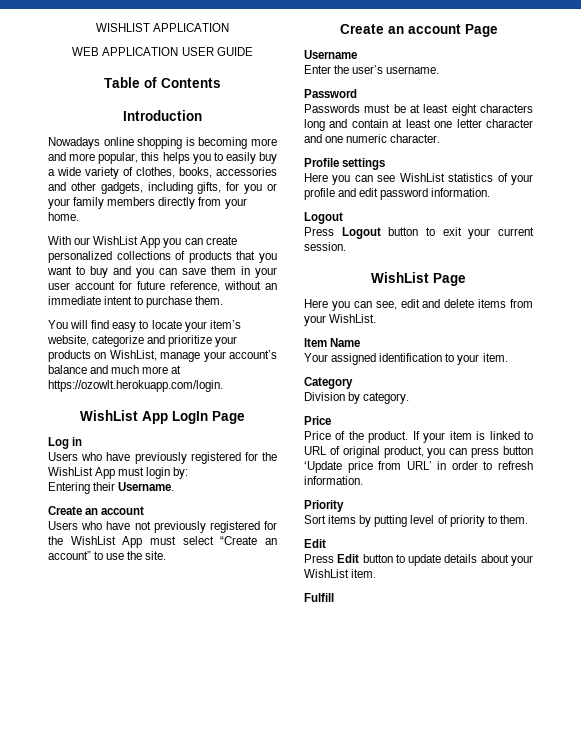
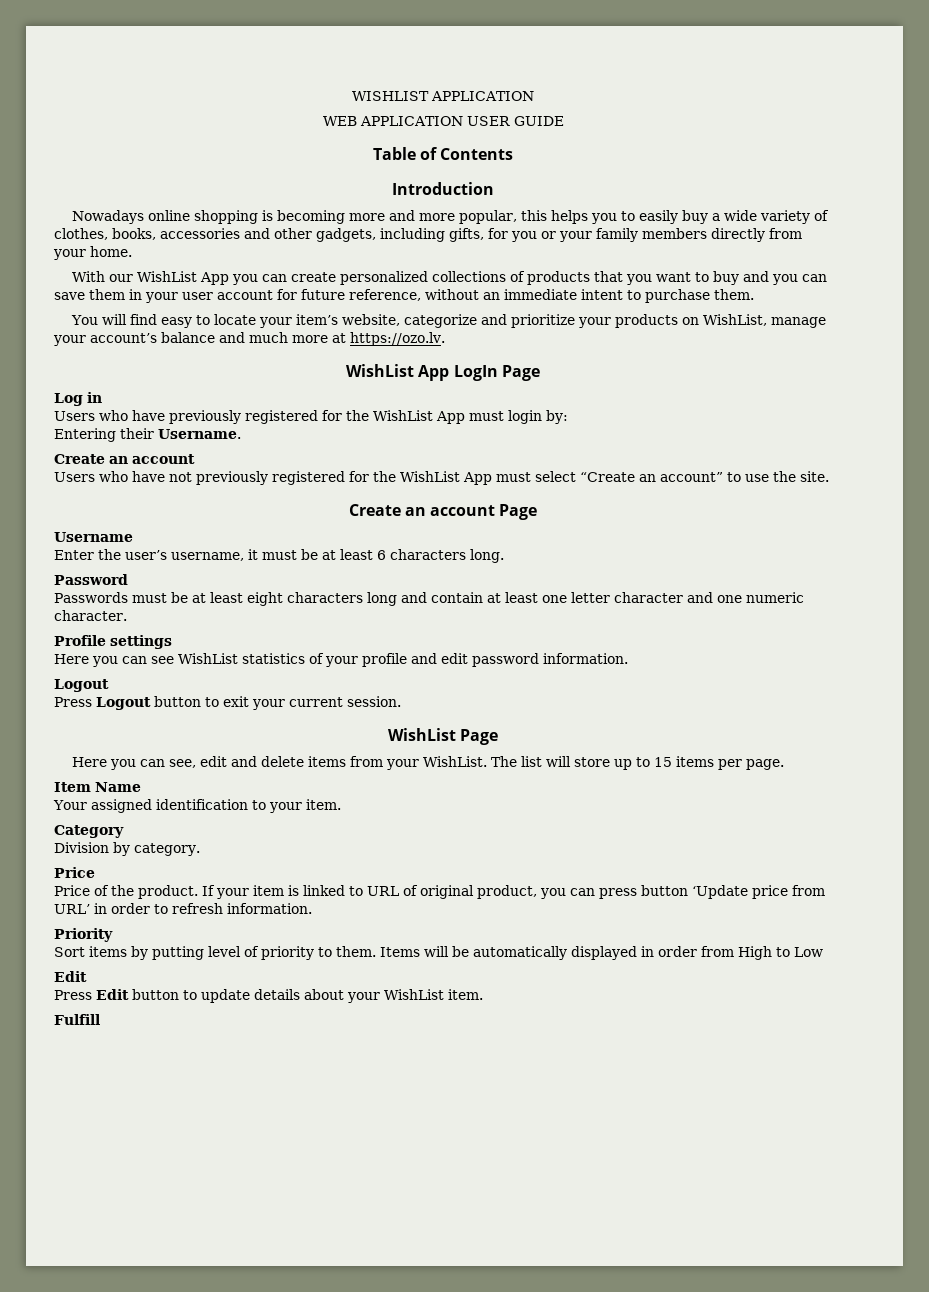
- You will find easy to locate your item’s website, categorize and prioritize your products on WishList, manage your account’s balance and much more at https://ozowlt.herokuapp.com/login.
+ You will find easy to locate your item’s website, categorize and prioritize your products on WishList, manage your account’s balance and much more at https://ozo.lv.
- Enter the user’s username.
+ Enter the user’s username, it must be at least 6 characters long.
+ The list will store up to 15 items per page.
+ Items will be automatically displayed in order from High to Low

